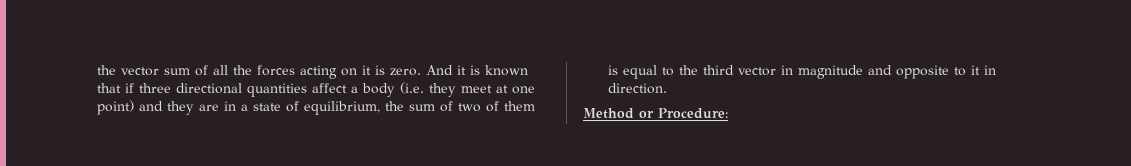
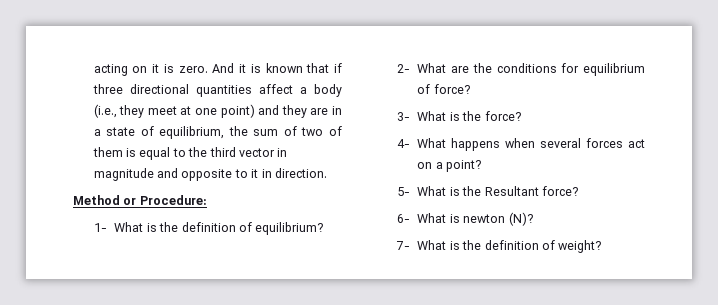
- the vector sum of all the forces acting on it is zero.
+ acting on it is zero.
- And it is known that if three directional quantities affect a body (i.e. they meet at one point) and they are in a state of equilibrium, the sum of two of them is equal to the third vector in magnitude and opposite to it in direction.
+ And it is known that if three directional quantities affect a body (i.e., they meet at one point) and they are in a state of equilibrium, the sum of two of them is equal to the third vector in magnitude and opposite to it in direction.
+ 1- What is the definition of equilibrium?
+ 2- What are the conditions for equilibrium of force?
+ 3- What is the force?
+ 4- What happens when several forces act on a point?
+ 5- What is the Resultant force?
+ 6- What is newton (N)?
+ 7- What is the definition of weight?

